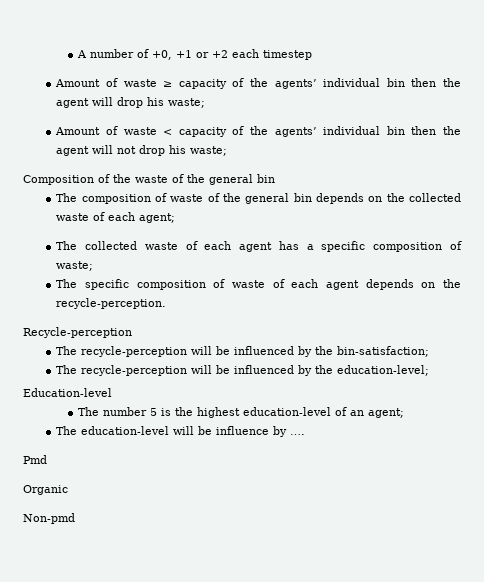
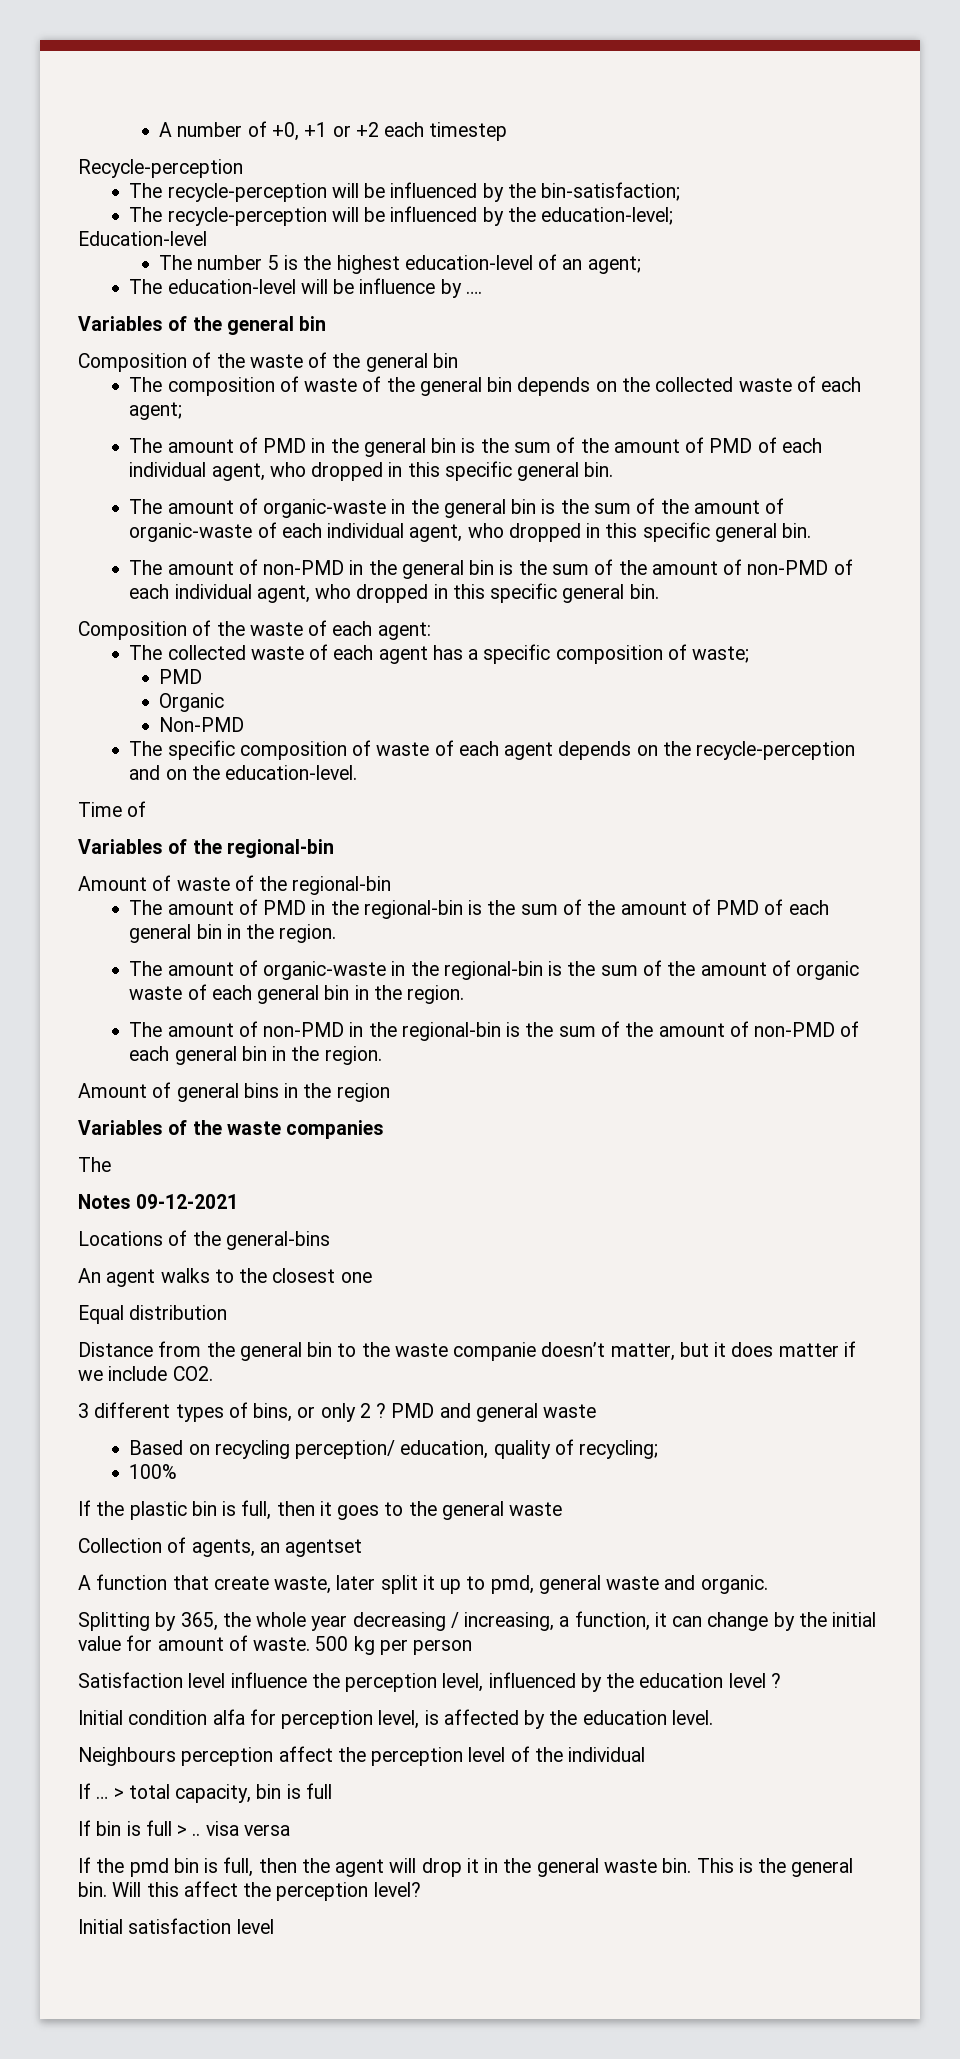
- Amount of waste ≥ capacity of the agents’ individual bin then the agent will drop his waste;
- Amount of waste < capacity of the agents’ individual bin then the agent will not drop his waste;
- Composition of the waste of the general bin
- The composition of waste of the general bin depends on the collected waste of each agent;
- The collected waste of each agent has a specific composition of waste;
- The specific composition of waste of each agent depends on the recycle-perception.
- Pmd
+ Variables of the general bin
+ Composition of the waste of the general bin
+ The composition of waste of the general bin depends on the collected waste of each agent;
+ The amount of PMD in the general bin is the sum of the amount of PMD of each individual agent, who dropped in this specific general bin.
+ The amount of organic-waste in the general bin is the sum of the amount of organic-waste of each individual agent, who dropped in this specific general bin.
+ The amount of non-PMD in the general bin is the sum of the amount of non-PMD of each individual agent, who dropped in this specific general bin.
+ Composition of the waste of each agent:
+ The collected waste of each agent has a specific composition of waste;
+ PMD
  Organic
- Non-pmd
+ Non-PMD
+ The specific composition of waste of each agent depends on the recycle-perception and on the education-level.
+ Time of
+ Variables of the regional-bin
+ Amount of waste of the regional-bin
+ The amount of PMD in the regional-bin is the sum of the amount of PMD of each general bin in the region.
+ The amount of organic-waste in the regional-bin is the sum of the amount of organic waste of each general bin in the region.
+ The amount of non-PMD in the regional-bin is the sum of the amount of non-PMD of each general bin in the region.
+ Amount of general bins in the region
+ Variables of the waste companies
+ The
+ Notes 09-12-2021
+ Locations of the general-bins
+ An agent walks to the closest one
+ Equal distribution
+ Distance from the general bin to the waste companie doesn’t matter, but it does matter if we include CO2.
+ 3 different types of bins, or only 2 ? PMD and general waste
+ Based on recycling perception/ education, quality of recycling;
+ 100%
+ If the plastic bin is full, then it goes to the general waste
+ Collection of agents, an agentset
+ A function that create waste, later split it up to pmd, general waste and organic.
+ Splitting by 365, the whole year decreasing / increasing, a function, it can change by the initial value for amount of waste. 500 kg per person
+ Satisfaction level influence the perception level, influenced by the education level ?
+ Initial condition alfa for perception level, is affected by the education level.
+ Neighbours perception affect the perception level of the individual
+ If … > total capacity, bin is full
+ If bin is full > .. visa versa
+ If the pmd bin is full, then the agent will drop it in the general waste bin. This is the general bin. Will this affect the perception level?
+ Initial satisfaction level

